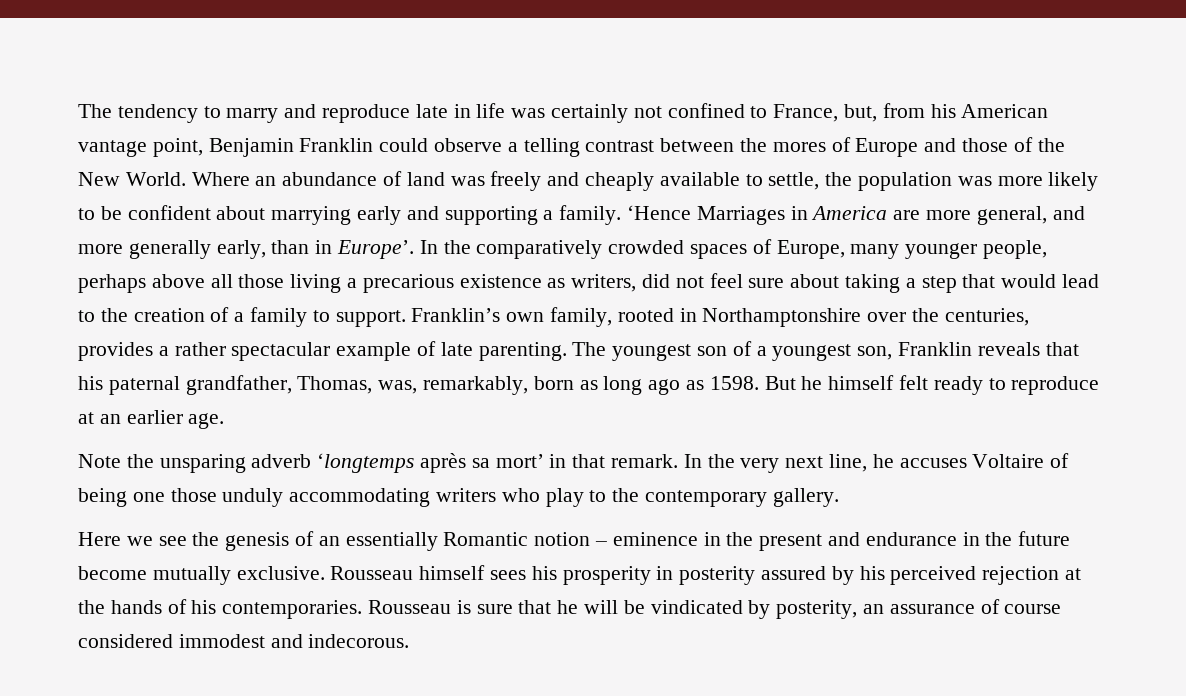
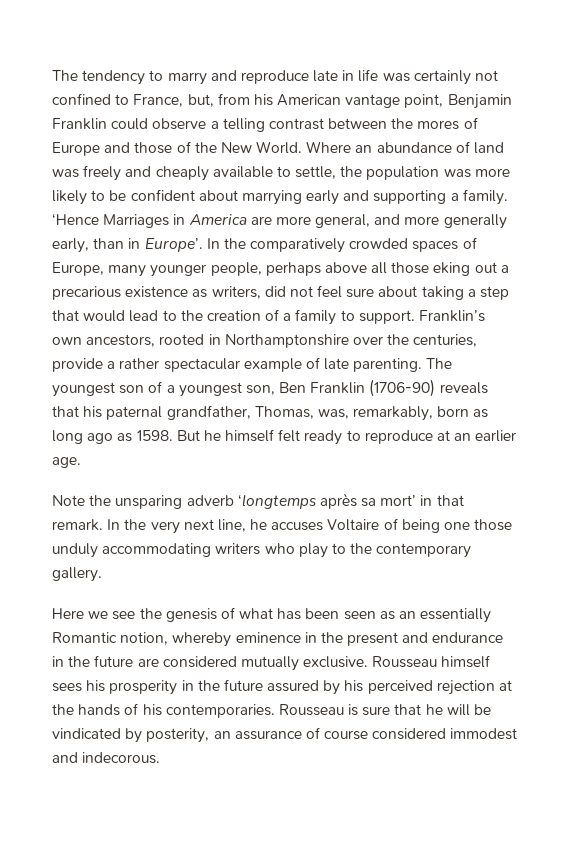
- In the comparatively crowded spaces of Europe, many younger people, perhaps above all those living a precarious existence as writers, did not feel sure about taking a step that would lead to the creation of a family to support.
+ In the comparatively crowded spaces of Europe, many younger people, perhaps above all those eking out a precarious existence as writers, did not feel sure about taking a step that would lead to the creation of a family to support.
- Franklin’s own family, rooted in Northamptonshire over the centuries, provides a rather spectacular example of late parenting.
+ Franklin’s own ancestors, rooted in Northamptonshire over the centuries, provide a rather spectacular example of late parenting.
- The youngest son of a youngest son, Franklin reveals that his paternal grandfather, Thomas, was, remarkably, born as long ago as 1598.
+ The youngest son of a youngest son, Ben Franklin (1706-90) reveals that his paternal grandfather, Thomas, was, remarkably, born as long ago as 1598.
- Here we see the genesis of an essentially Romantic notion – eminence in the present and endurance in the future become mutually exclusive.
+ Here we see the genesis of what has been seen as an essentially Romantic notion, whereby eminence in the present and endurance in the future are considered mutually exclusive.
- Rousseau himself sees his prosperity in posterity assured by his perceived rejection at the hands of his contemporaries.
+ Rousseau himself sees his prosperity in the future assured by his perceived rejection at the hands of his contemporaries.

